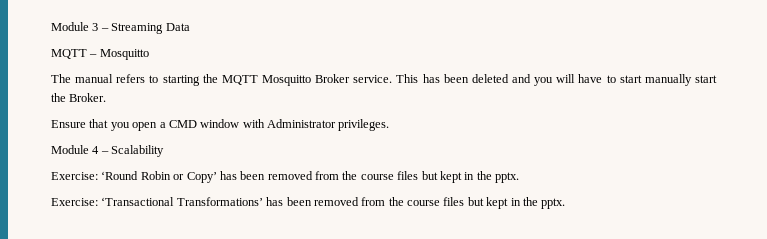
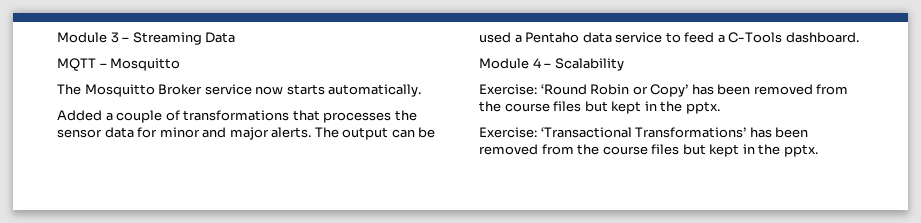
- The manual refers to starting the MQTT Mosquitto Broker service. This has been deleted and you will have to start manually start the Broker.
- Ensure that you open a CMD window with Administrator privileges.
+ The Mosquitto Broker service now starts automatically.
+ Added a couple of transformations that processes the sensor data for minor and major alerts. The output can be used a Pentaho data service to feed a C-Tools dashboard.

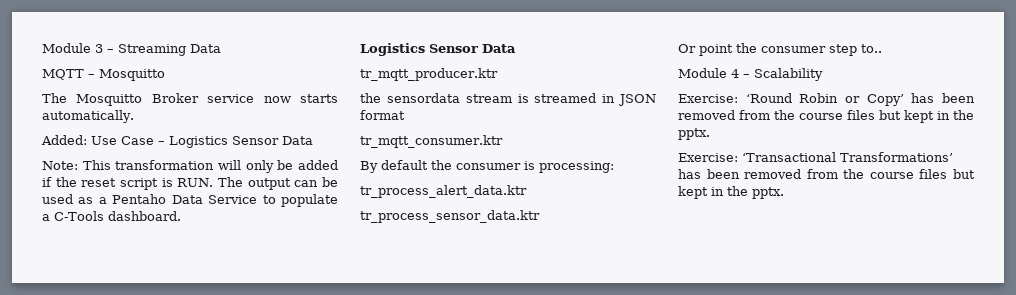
- Added a couple of transformations that processes the sensor data for minor and major alerts. The output can be used a Pentaho data service to feed a C-Tools dashboard.
+ Added: Use Case – Logistics Sensor Data
+ Note: This transformation will only be added if the reset script is RUN. The output can be used as a Pentaho Data Service to populate a C-Tools dashboard.
+ Logistics Sensor Data
+ tr_mqtt_producer.ktr
+ the sensordata stream is streamed in JSON format
+ tr_mqtt_consumer.ktr
+ By default the consumer is processing:
+ tr_process_alert_data.ktr
+ tr_process_sensor_data.ktr
+ Or point the consumer step to..

